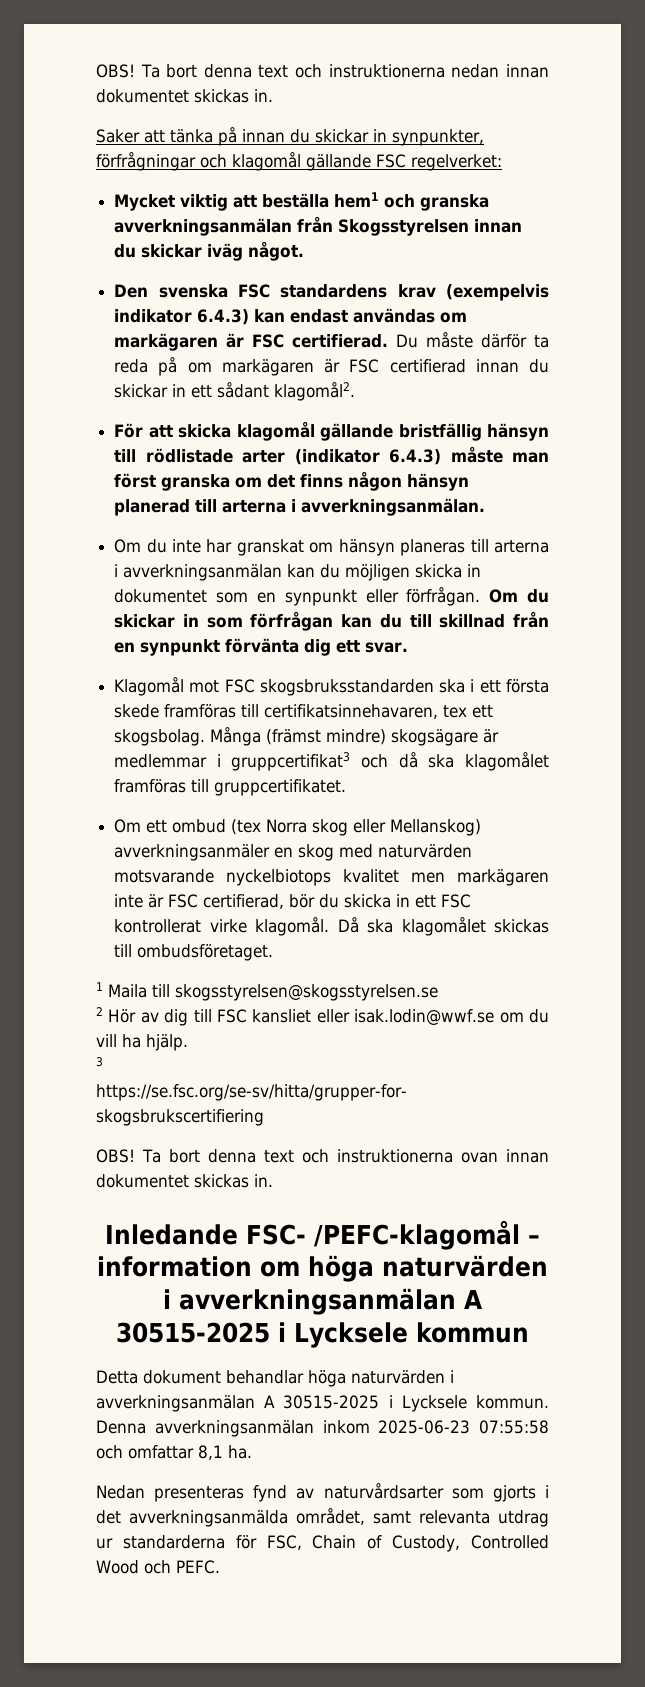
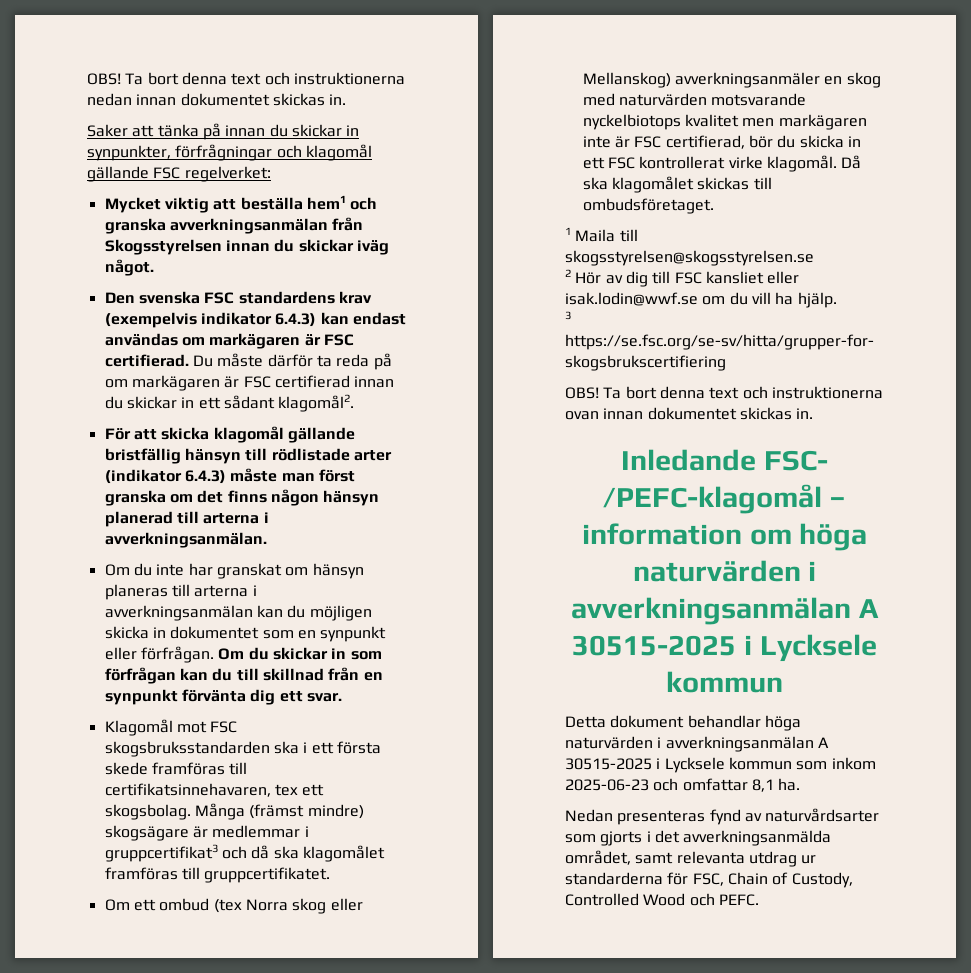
- Detta dokument behandlar höga naturvärden i avverkningsanmälan A 30515-2025 i Lycksele kommun. Denna avverkningsanmälan inkom 2025-06-23 07:55:58 och omfattar 8,1 ha.
+ Detta dokument behandlar höga naturvärden i avverkningsanmälan A 30515-2025 i Lycksele kommun som inkom 2025-06-23 och omfattar 8,1 ha.

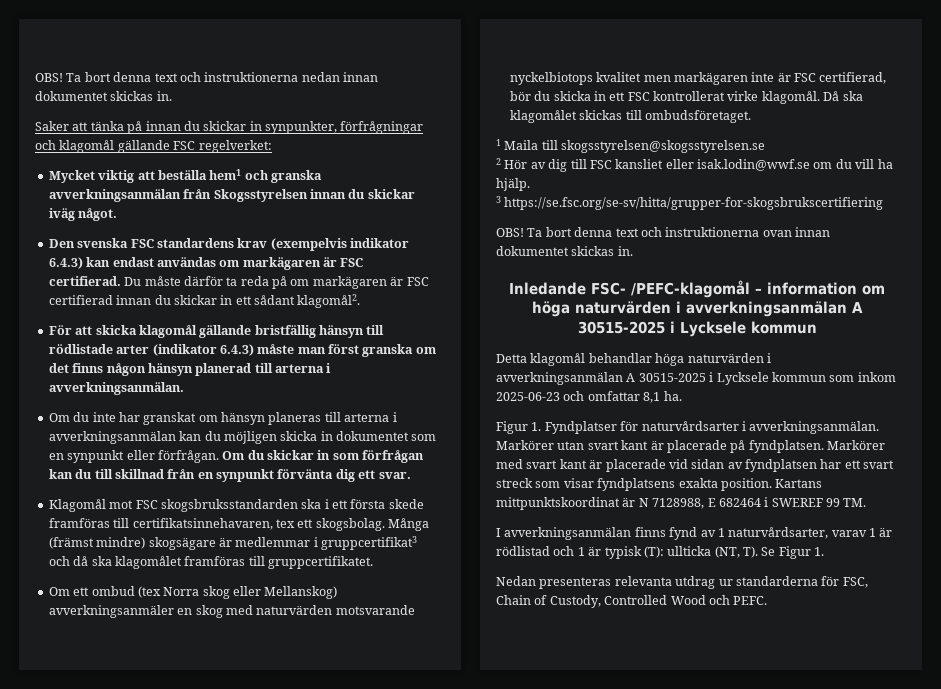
- Detta dokument behandlar höga naturvärden i avverkningsanmälan A 30515-2025 i Lycksele kommun som inkom 2025-06-23 och omfattar 8,1 ha.
+ Detta klagomål behandlar höga naturvärden i avverkningsanmälan A 30515-2025 i Lycksele kommun som inkom 2025-06-23 och omfattar 8,1 ha.
- Nedan presenteras fynd av naturvårdsarter som gjorts i det avverkningsanmälda området, samt relevanta utdrag ur standarderna för FSC, Chain of Custody, Controlled Wood och PEFC.
+ Figur 1. Fyndplatser för naturvårdsarter i avverkningsanmälan. Markörer utan svart kant är placerade på fyndplatsen. Markörer med svart kant är placerade vid sidan av fyndplatsen har ett svart streck som visar fyndplatsens exakta position. Kartans mittpunktskoordinat är N 7128988, E 682464 i SWEREF 99 TM.
+ I avverkningsanmälan finns fynd av 1 naturvårdsarter, varav 1 är rödlistad och 1 är typisk (T): ullticka (NT, T). Se Figur 1.
+ Nedan presenteras relevanta utdrag ur standarderna för FSC, Chain of Custody, Controlled Wood och PEFC.

